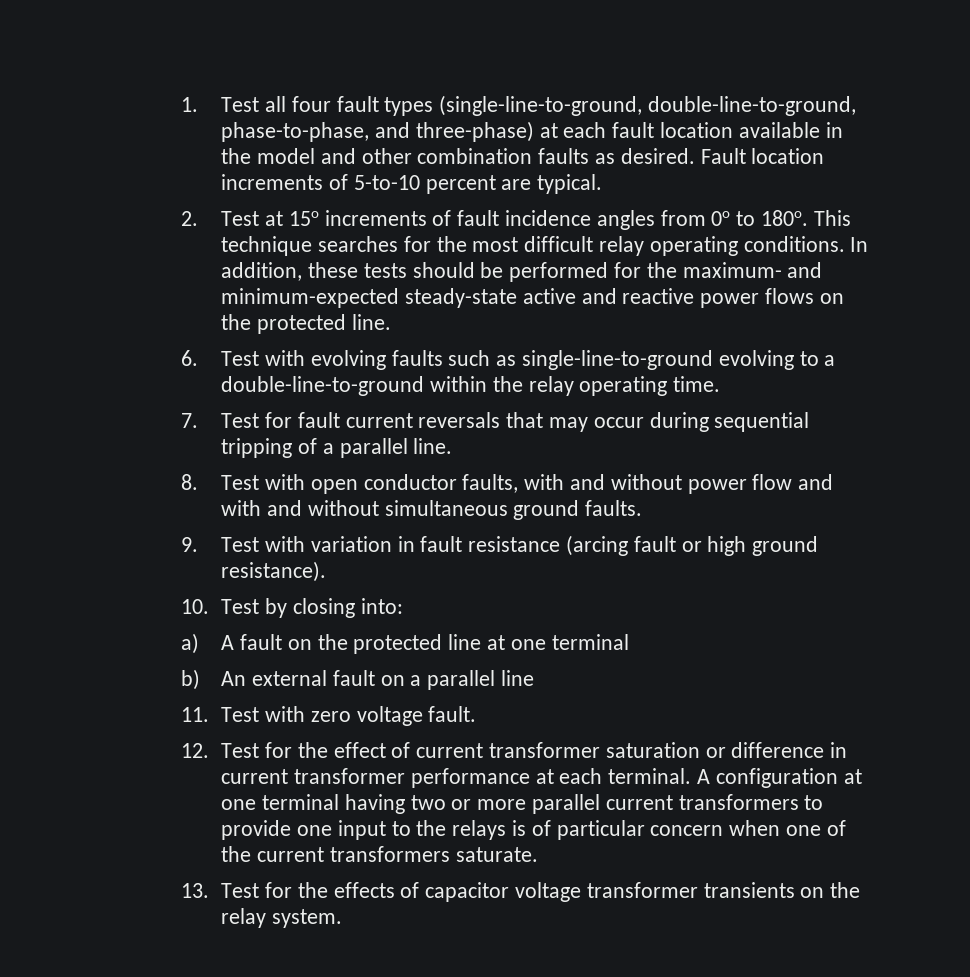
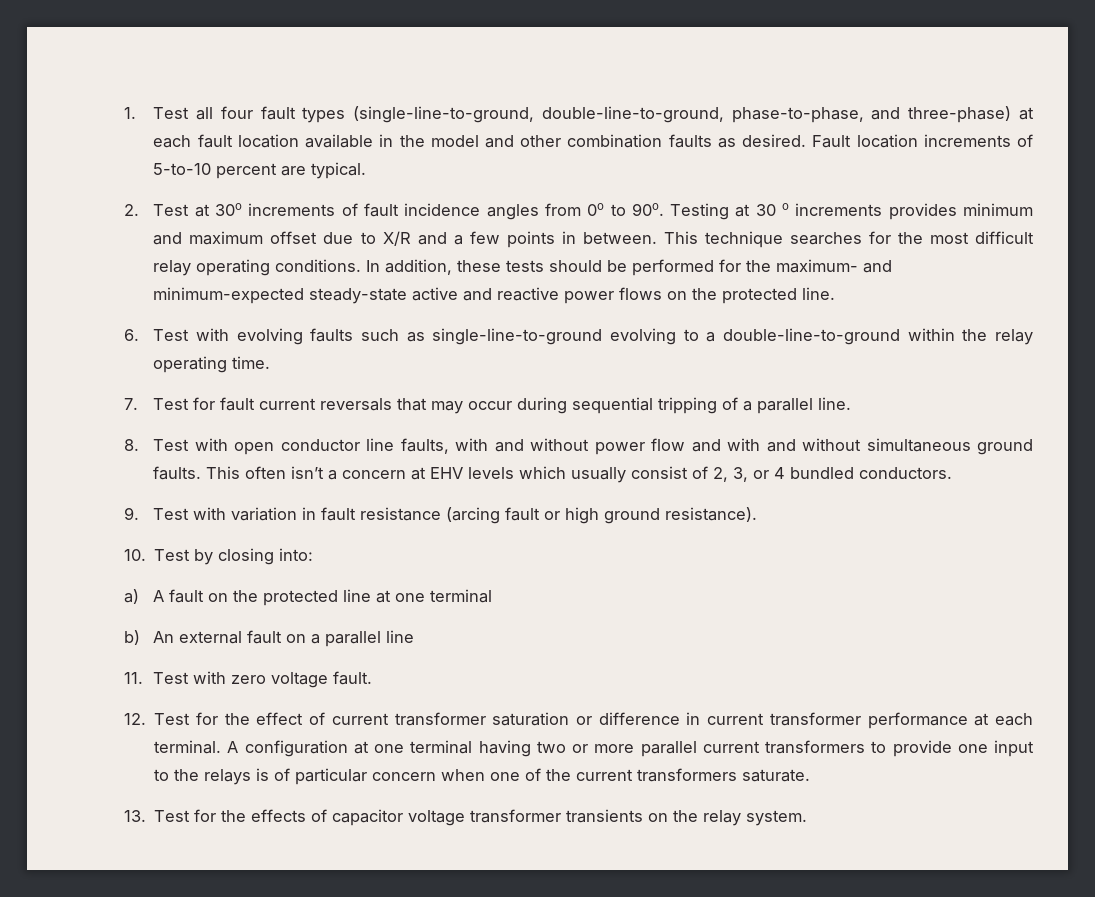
- 2. Test at 15o increments of fault incidence angles from 0o to 180o.
+ 2. Test at 30o increments of fault incidence angles from 0o to 90o. Testing at 30 o increments provides minimum and maximum offset due to X/R and a few points in between.
- 8. Test with open conductor faults, with and without power flow and with and without simultaneous ground faults.
+ 8. Test with open conductor line faults, with and without power flow and with and without simultaneous ground faults. This often isn’t a concern at EHV levels which usually consist of 2, 3, or 4 bundled conductors.

